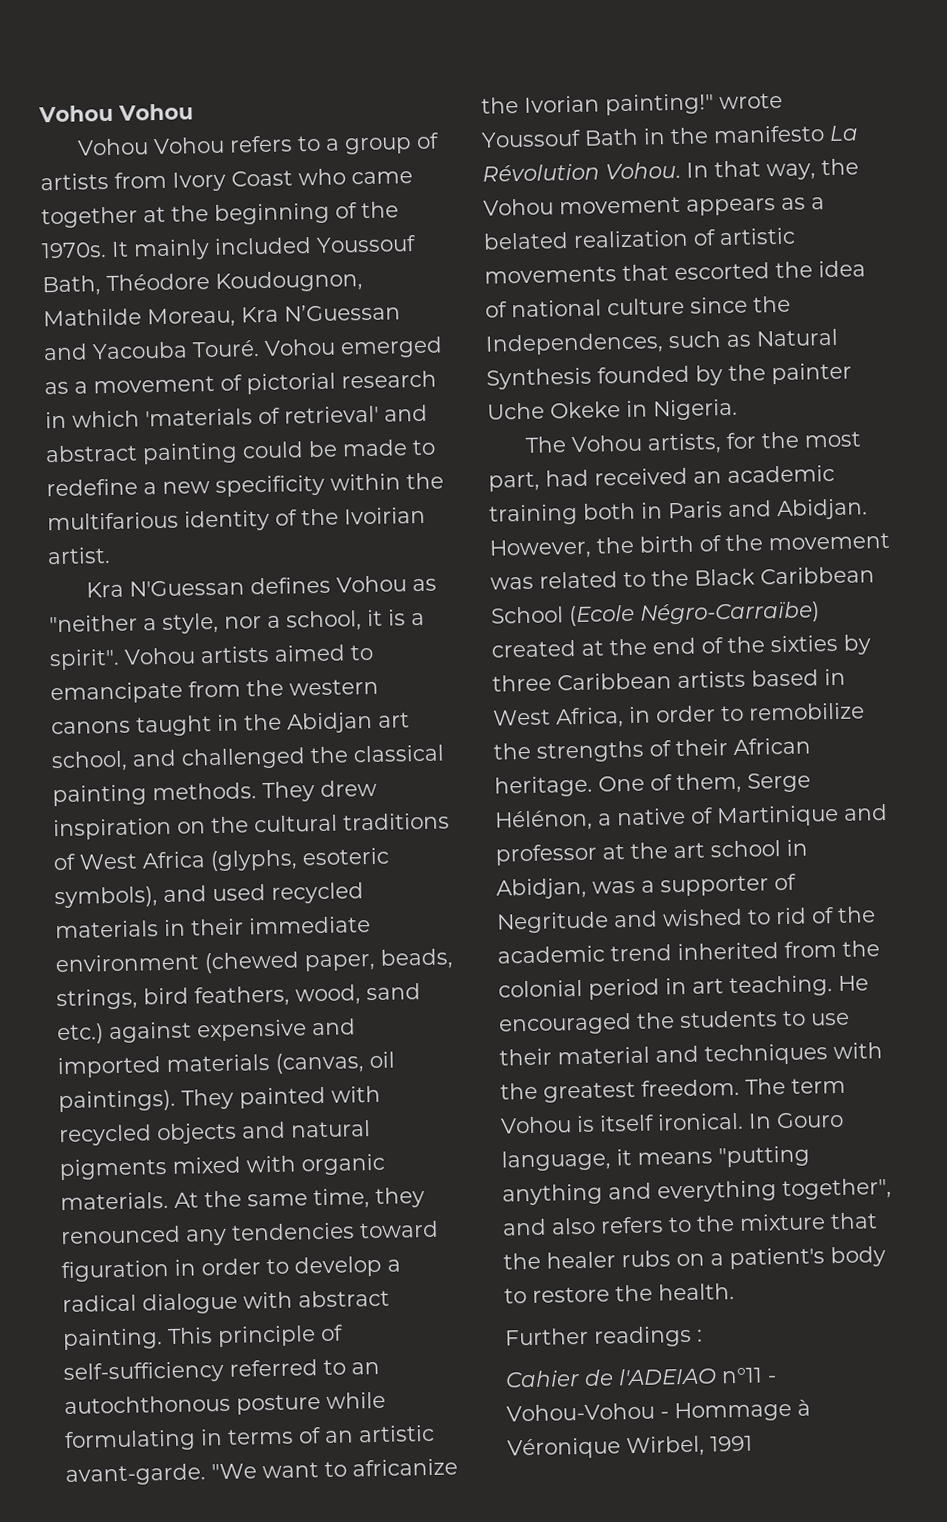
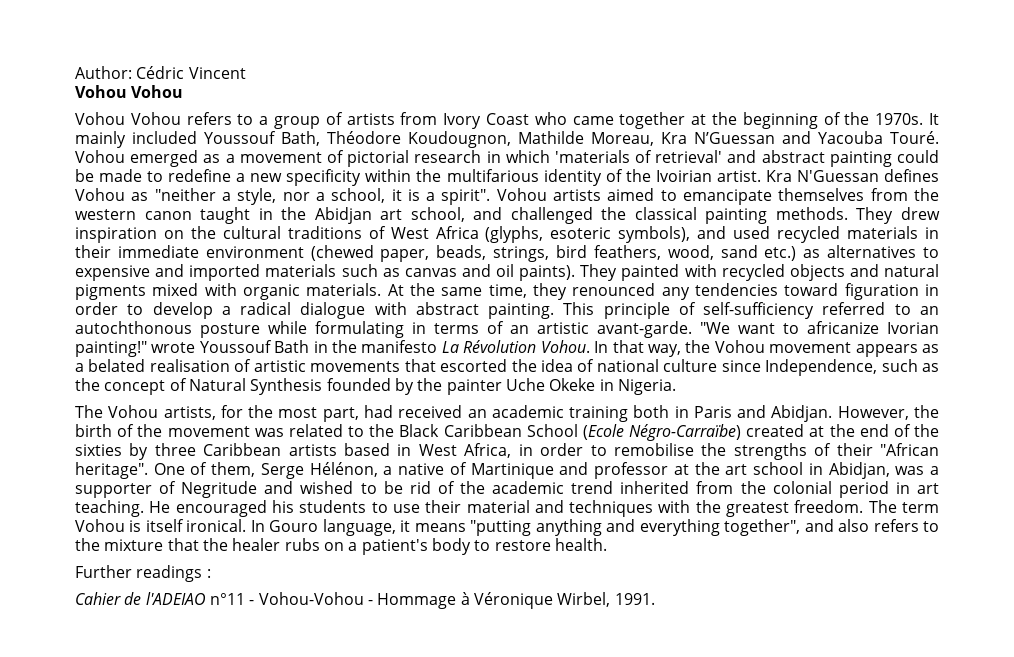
+ Author: Cédric Vincent
- Vohou emerged as a movement of pictorial research in which 'materials of retrieval' and abstract painting could be made to redefine a new specificity within the multifarious identity of the Ivoirian artist.
- Kra N'Guessan defines Vohou as "neither a style, nor a school, it is a spirit".
+ Vohou emerged as a movement of pictorial research in which 'materials of retrieval' and abstract painting could be made to redefine a new specificity within the multifarious identity of the Ivoirian artist. Kra N'Guessan defines Vohou as "neither a style, nor a school, it is a spirit".
- Vohou artists aimed to emancipate from the western canons taught in the Abidjan art school, and challenged the classical painting methods.
+ Vohou artists aimed to emancipate themselves from the western canon taught in the Abidjan art school, and challenged the classical painting methods.
- They drew inspiration on the cultural traditions of West Africa (glyphs, esoteric symbols), and used recycled materials in their immediate environment (chewed paper, beads, strings, bird feathers, wood, sand etc.) against expensive and imported materials (canvas, oil paintings).
+ They drew inspiration on the cultural traditions of West Africa (glyphs, esoteric symbols), and used recycled materials in their immediate environment (chewed paper, beads, strings, bird feathers, wood, sand etc.) as alternatives to expensive and imported materials such as canvas and oil paints).
- "We want to africanize the Ivorian painting!" wrote Youssouf Bath in the manifesto La Révolution Vohou.
+ "We want to africanize Ivorian painting!" wrote Youssouf Bath in the manifesto La Révolution Vohou.
- In that way, the Vohou movement appears as a belated realization of artistic movements that escorted the idea of national culture since the Independences, such as Natural Synthesis founded by the painter Uche Okeke in Nigeria.
+ In that way, the Vohou movement appears as a belated realisation of artistic movements that escorted the idea of national culture since Independence, such as the concept of Natural Synthesis founded by the painter Uche Okeke in Nigeria.
- However, the birth of the movement was related to the Black Caribbean School (Ecole Négro-Carraïbe) created at the end of the sixties by three Caribbean artists based in West Africa, in order to remobilize the strengths of their African heritage.
+ However, the birth of the movement was related to the Black Caribbean School (Ecole Négro-Carraïbe) created at the end of the sixties by three Caribbean artists based in West Africa, in order to remobilise the strengths of their "African heritage".
- One of them, Serge Hélénon, a native of Martinique and professor at the art school in Abidjan, was a supporter of Negritude and wished to rid of the academic trend inherited from the colonial period in art teaching.
+ One of them, Serge Hélénon, a native of Martinique and professor at the art school in Abidjan, was a supporter of Negritude and wished to be rid of the academic trend inherited from the colonial period in art teaching.
- He encouraged the students to use their material and techniques with the greatest freedom.
+ He encouraged his students to use their material and techniques with the greatest freedom.
- In Gouro language, it means "putting anything and everything together", and also refers to the mixture that the healer rubs on a patient's body to restore the health.
+ In Gouro language, it means "putting anything and everything together", and also refers to the mixture that the healer rubs on a patient's body to restore health.
- Cahier de l'ADEIAO n°11 - Vohou-Vohou - Hommage à Véronique Wirbel, 1991
+ Cahier de l'ADEIAO n°11 - Vohou-Vohou - Hommage à Véronique Wirbel, 1991.

